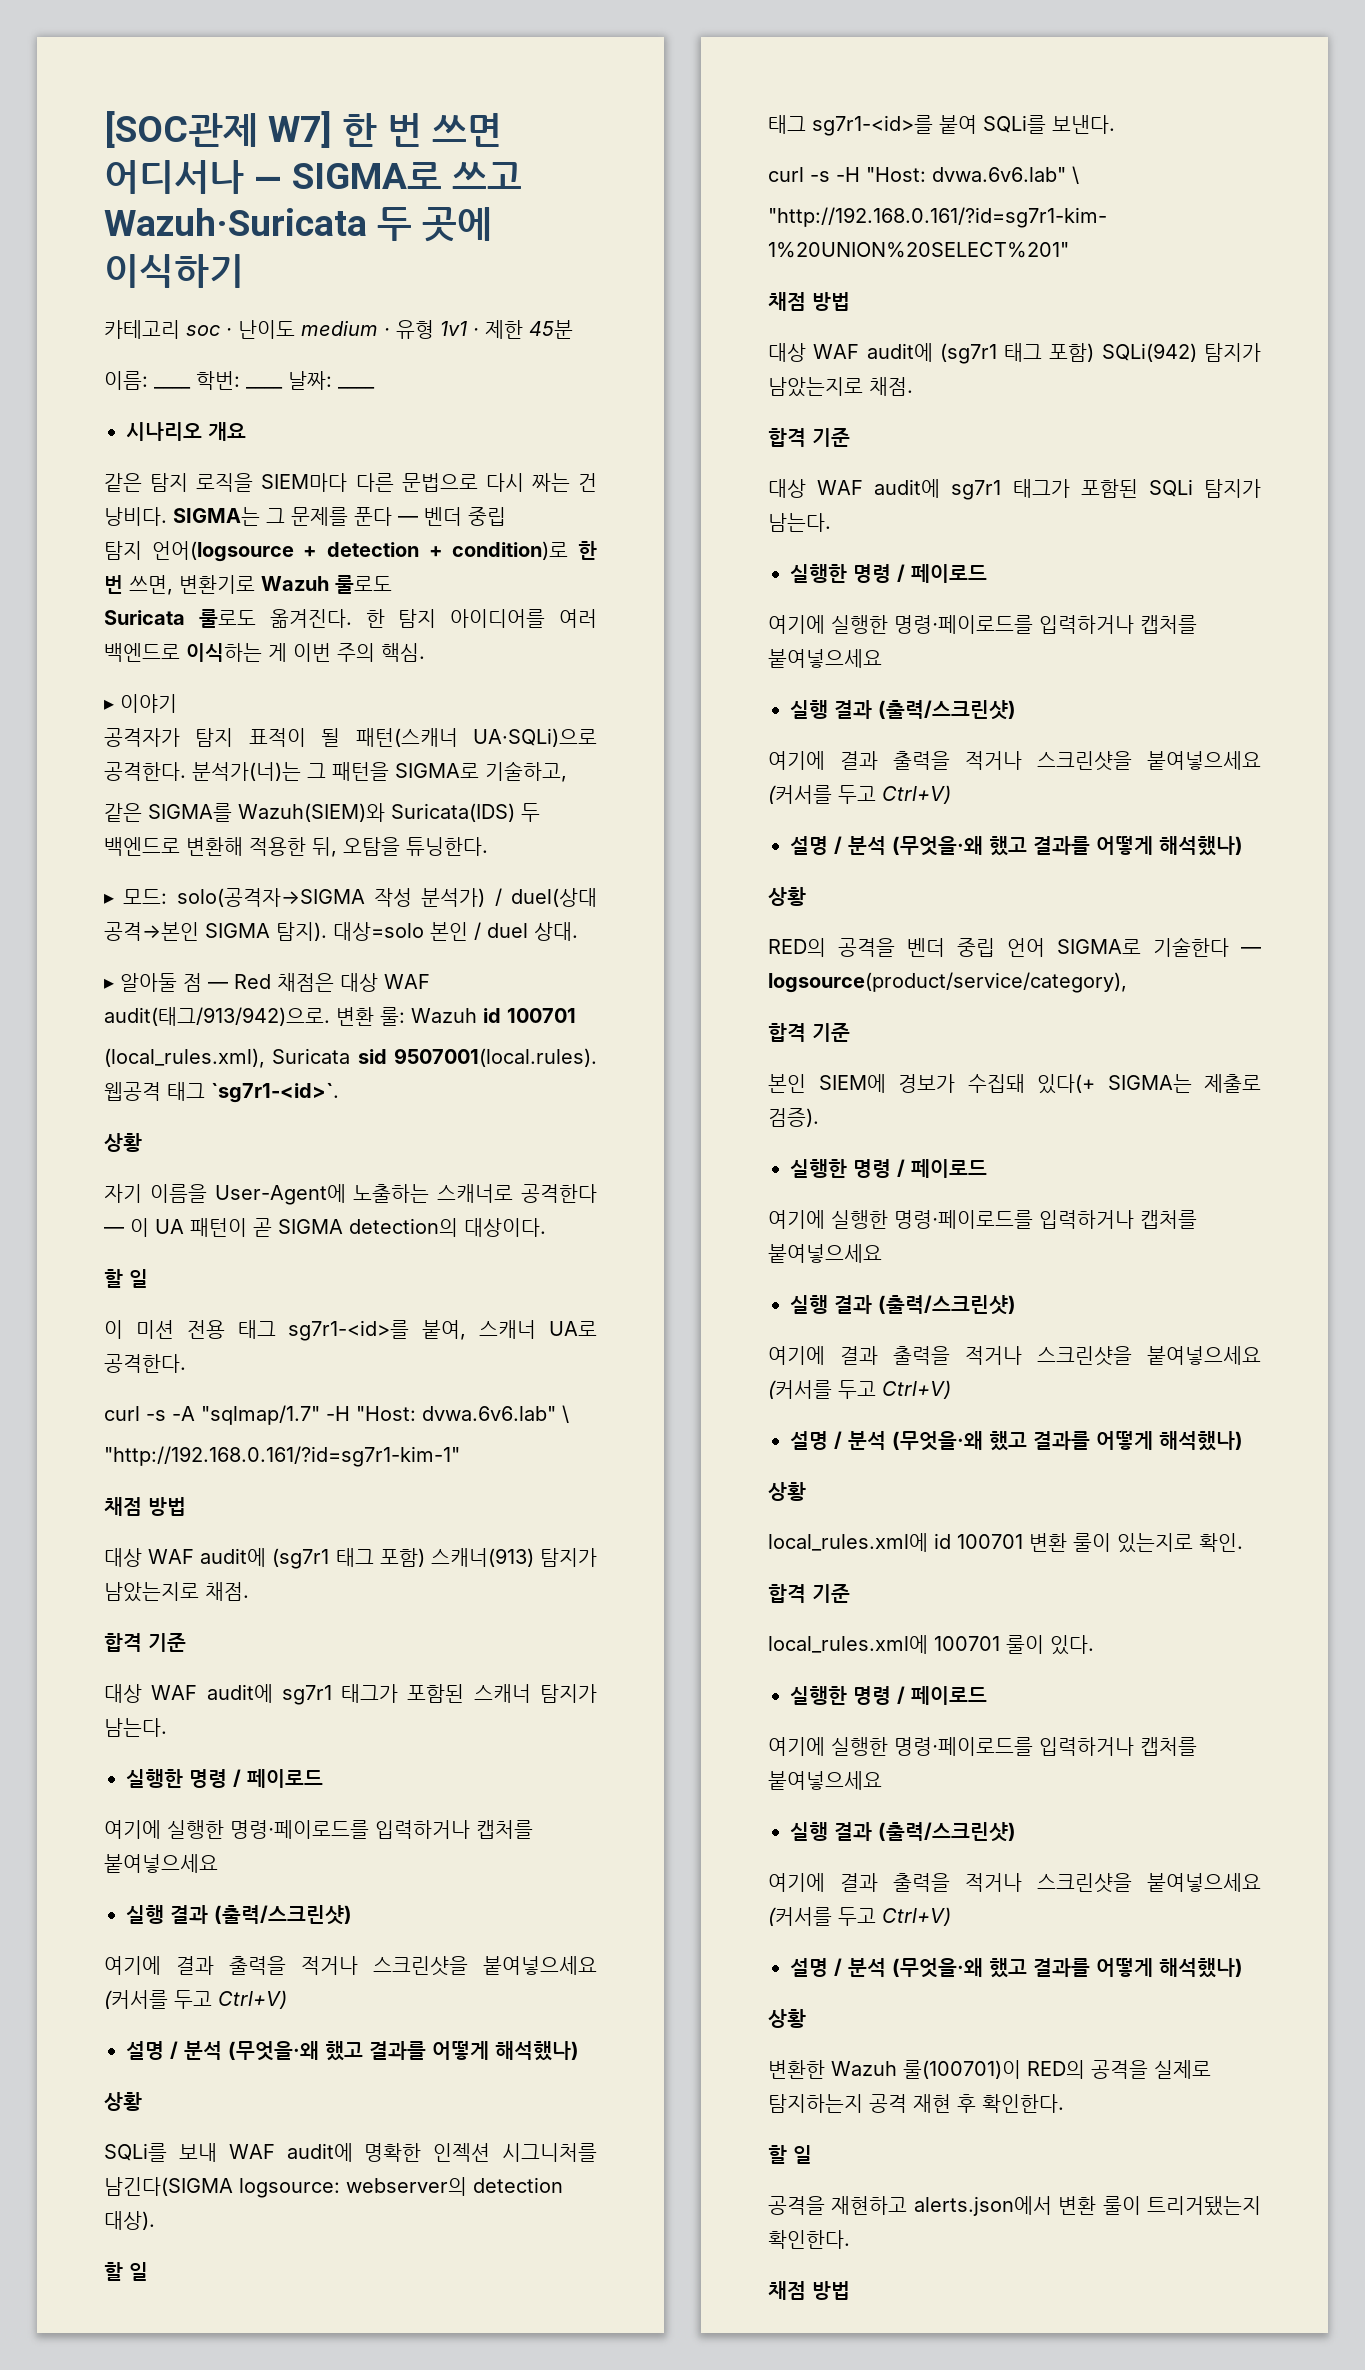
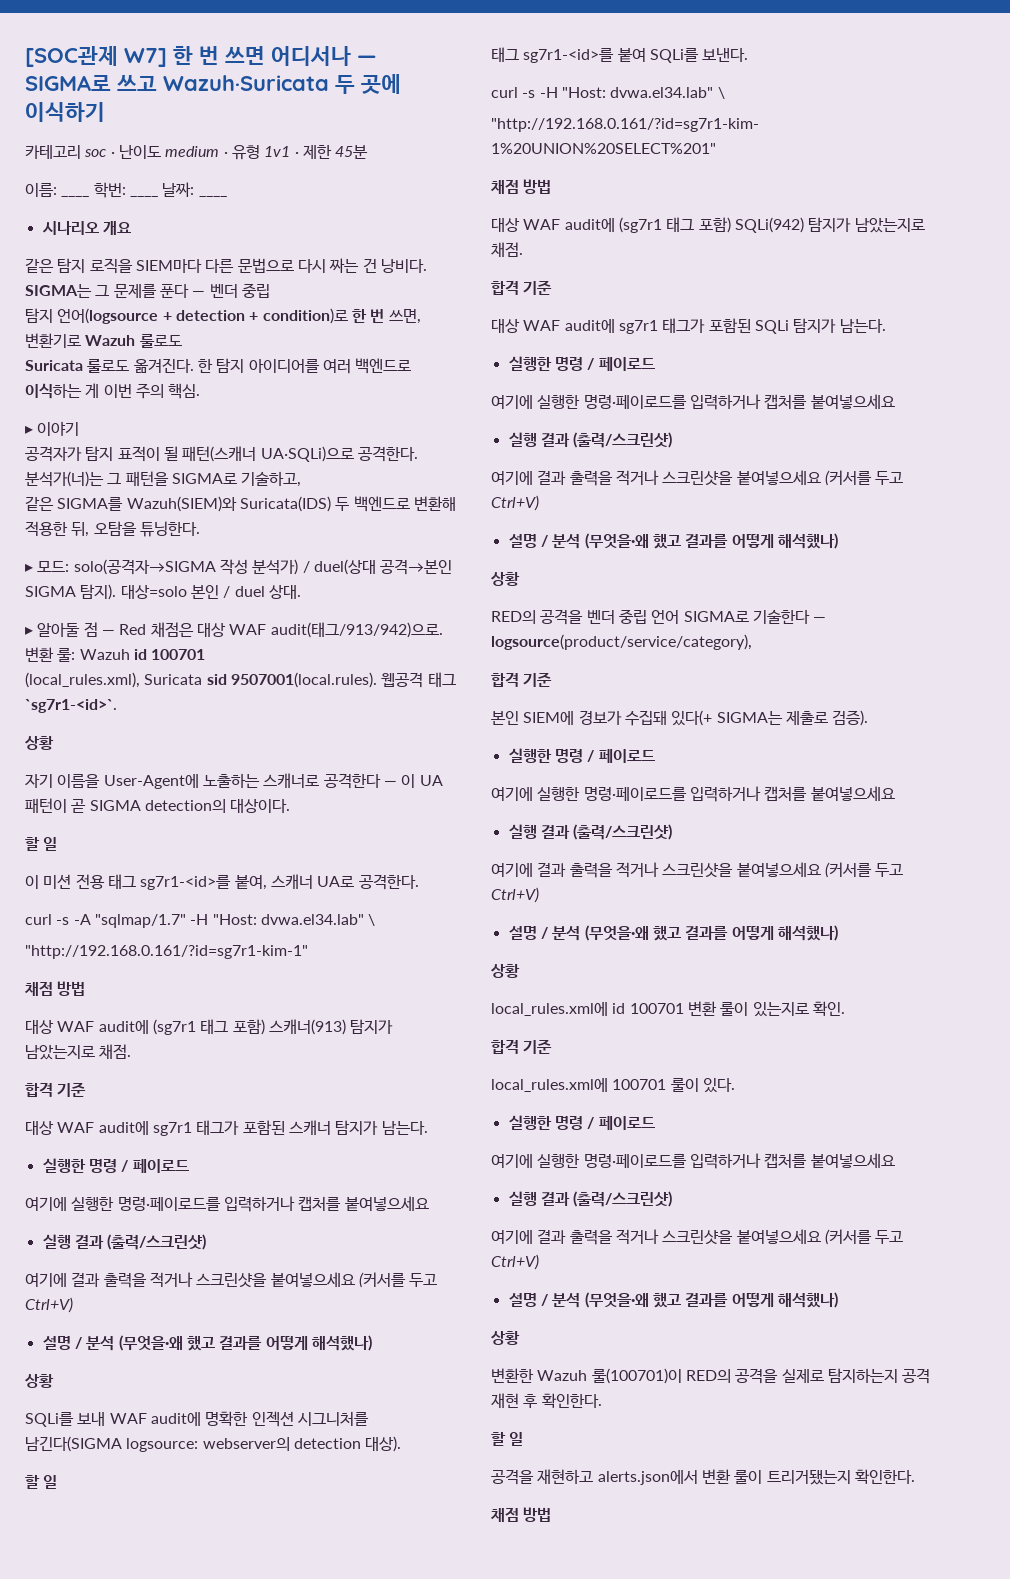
- curl -s -A "sqlmap/1.7" -H "Host: dvwa.6v6.lab" \
+ curl -s -A "sqlmap/1.7" -H "Host: dvwa.el34.lab" \
- curl -s -H "Host: dvwa.6v6.lab" \
+ curl -s -H "Host: dvwa.el34.lab" \

